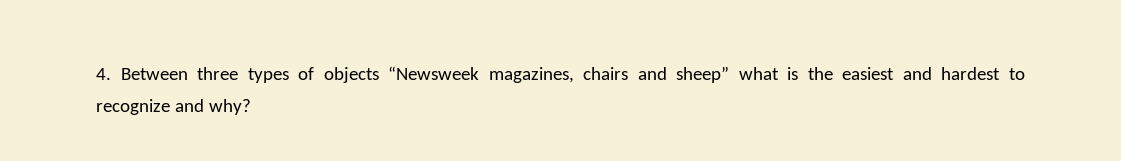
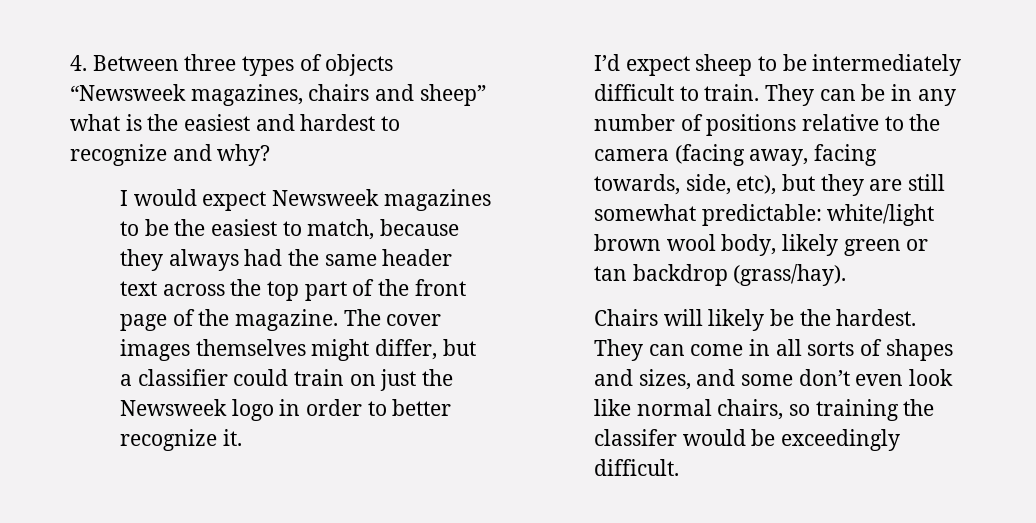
+ I would expect Newsweek magazines to be the easiest to match, because they always had the same header text across the top part of the front page of the magazine. The cover images themselves might differ, but a classifier could train on just the Newsweek logo in order to better recognize it.
+ I’d expect sheep to be intermediately difficult to train. They can be in any number of positions relative to the camera (facing away, facing towards, side, etc), but they are still somewhat predictable: white/light brown wool body, likely green or tan backdrop (grass/hay).
+ Chairs will likely be the hardest. They can come in all sorts of shapes and sizes, and some don’t even look like normal chairs, so training the classifer would be exceedingly difficult.

